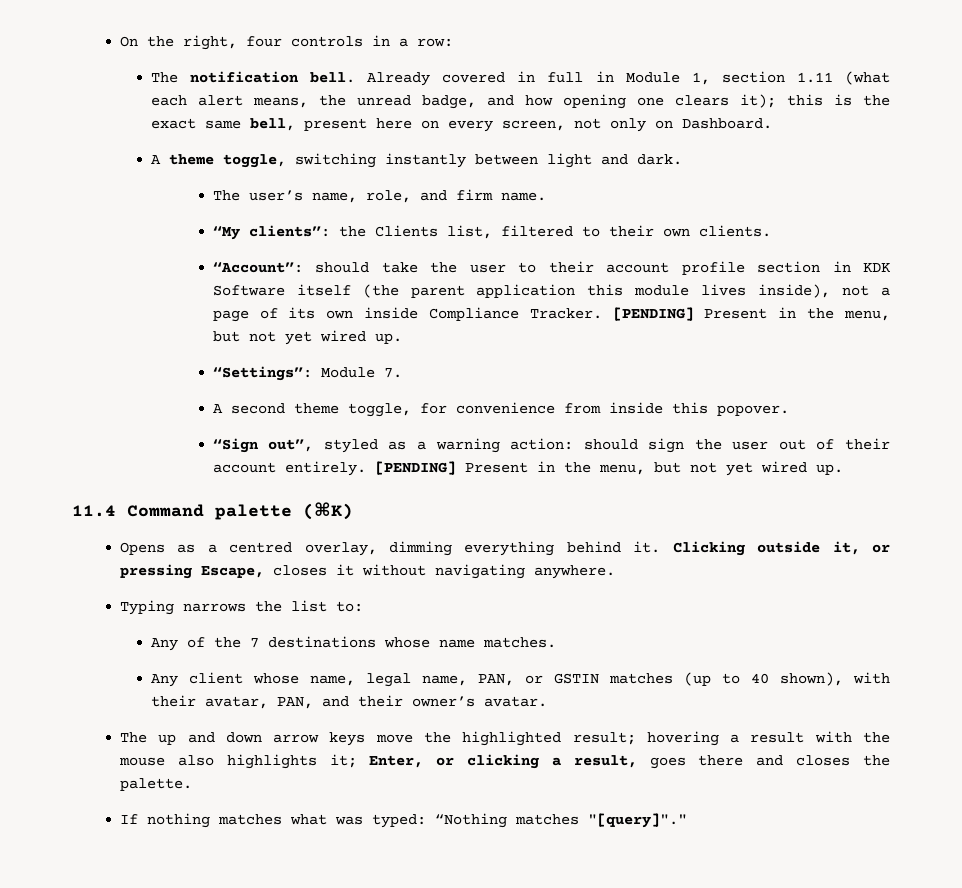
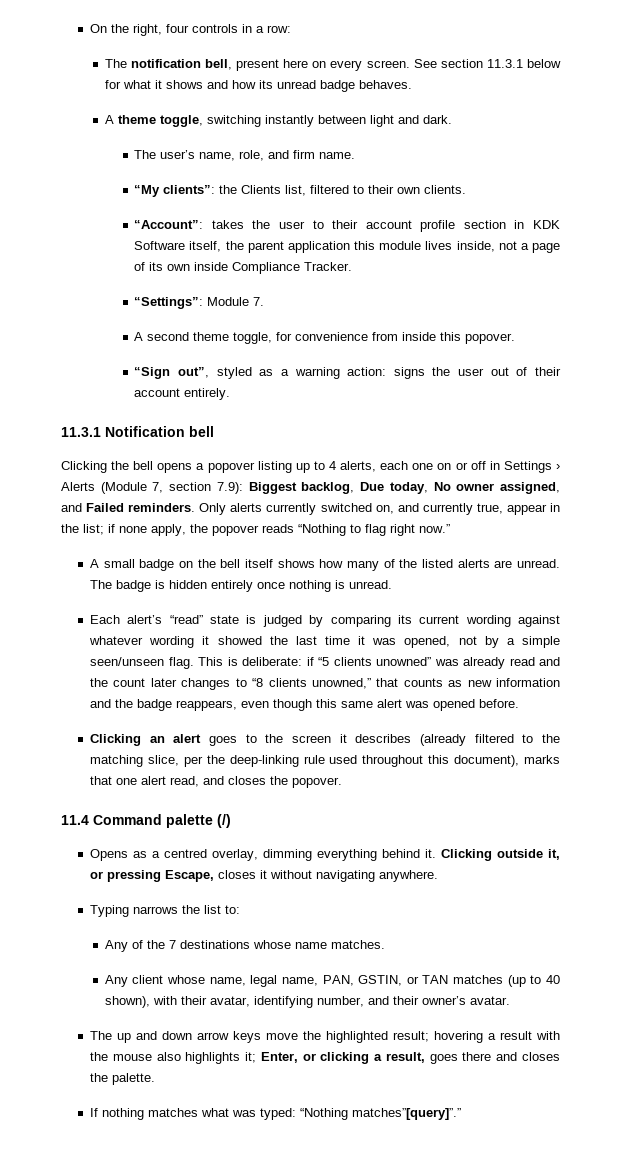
- The notification bell. Already covered in full in Module 1, section 1.11 (what each alert means, the unread badge, and how opening one clears it); this is the exact same bell, present here on every screen, not only on Dashboard.
+ The notification bell, present here on every screen. See section 11.3.1 below for what it shows and how its unread badge behaves.
- “Account”: should take the user to their account profile section in KDK Software itself (the parent application this module lives inside), not a page of its own inside Compliance Tracker. [PENDING] Present in the menu, but not yet wired up.
+ “Account”: takes the user to their account profile section in KDK Software itself, the parent application this module lives inside, not a page of its own inside Compliance Tracker.
- “Sign out”, styled as a warning action: should sign the user out of their account entirely. [PENDING] Present in the menu, but not yet wired up.
+ “Sign out”, styled as a warning action: signs the user out of their account entirely.
+ 11.3.1 Notification bell
+ Clicking the bell opens a popover listing up to 4 alerts, each one on or off in Settings › Alerts (Module 7, section 7.9): Biggest backlog, Due today, No owner assigned, and Failed reminders. Only alerts currently switched on, and currently true, appear in the list; if none apply, the popover reads “Nothing to flag right now.”
+ A small badge on the bell itself shows how many of the listed alerts are unread. The badge is hidden entirely once nothing is unread.
+ Each alert’s “read” state is judged by comparing its current wording against whatever wording it showed the last time it was opened, not by a simple seen/unseen flag. This is deliberate: if “5 clients unowned” was already read and the count later changes to “8 clients unowned,” that counts as new information and the badge reappears, even though this same alert was opened before.
+ Clicking an alert goes to the screen it describes (already filtered to the matching slice, per the deep-linking rule used throughout this document), marks that one alert read, and closes the popover.
- 11.4 Command palette (⌘K)
+ 11.4 Command palette (/)
- Any client whose name, legal name, PAN, or GSTIN matches (up to 40 shown), with their avatar, PAN, and their owner’s avatar.
+ Any client whose name, legal name, PAN, GSTIN, or TAN matches (up to 40 shown), with their avatar, identifying number, and their owner’s avatar.
- If nothing matches what was typed: “Nothing matches "[query]"."
+ If nothing matches what was typed: “Nothing matches”[query]”.”

